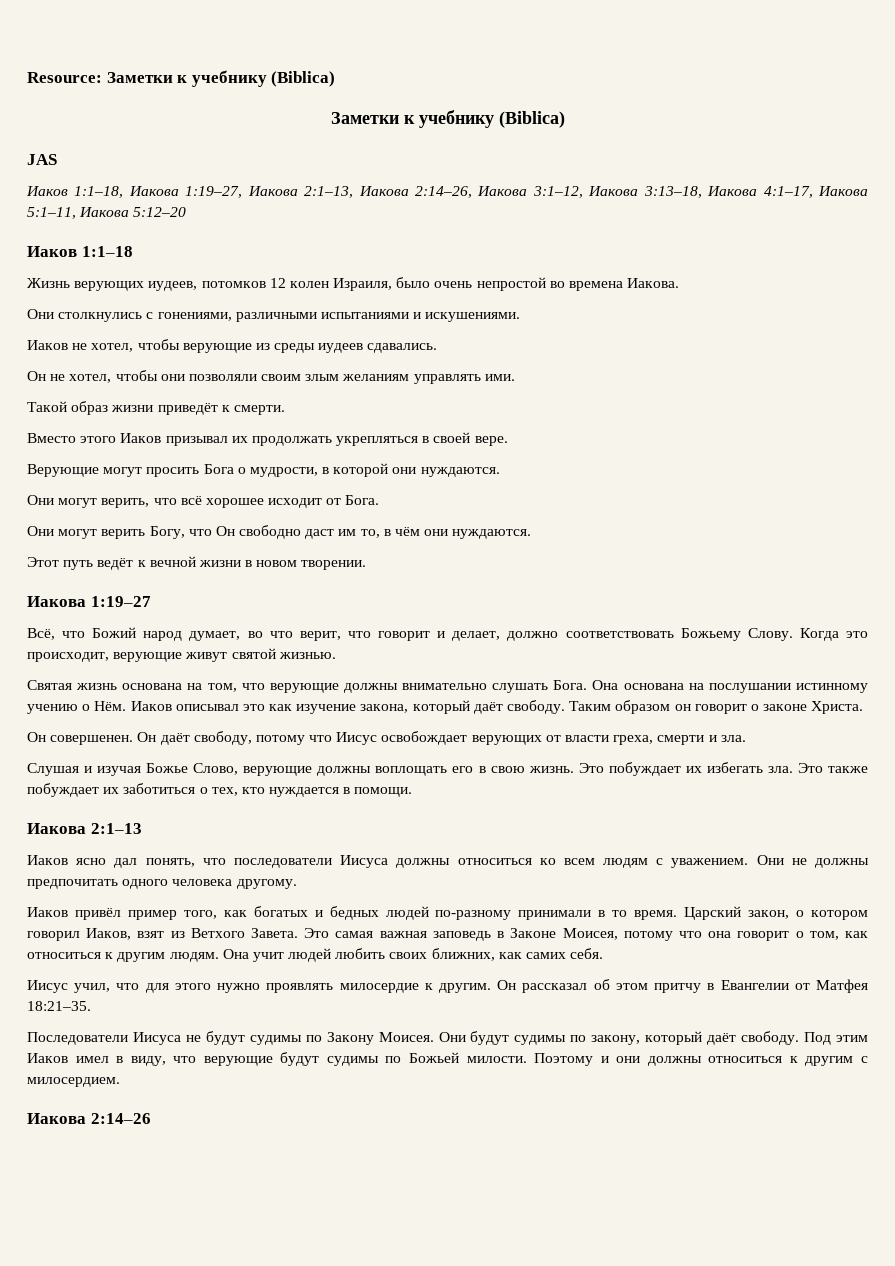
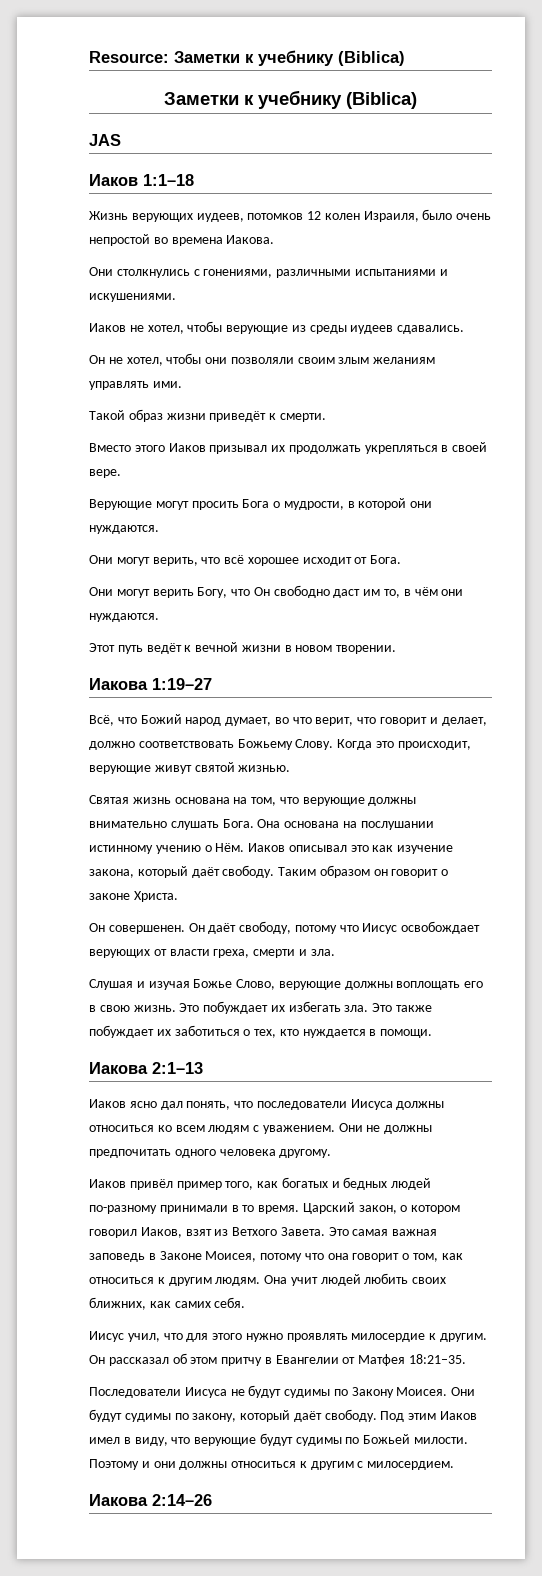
- Иаков 1:1–18, Иакова 1:19–27, Иакова 2:1–13, Иакова 2:14–26, Иакова 3:1–12, Иакова 3:13–18, Иакова 4:1–17, Иакова 5:1–11, Иакова 5:12–20

